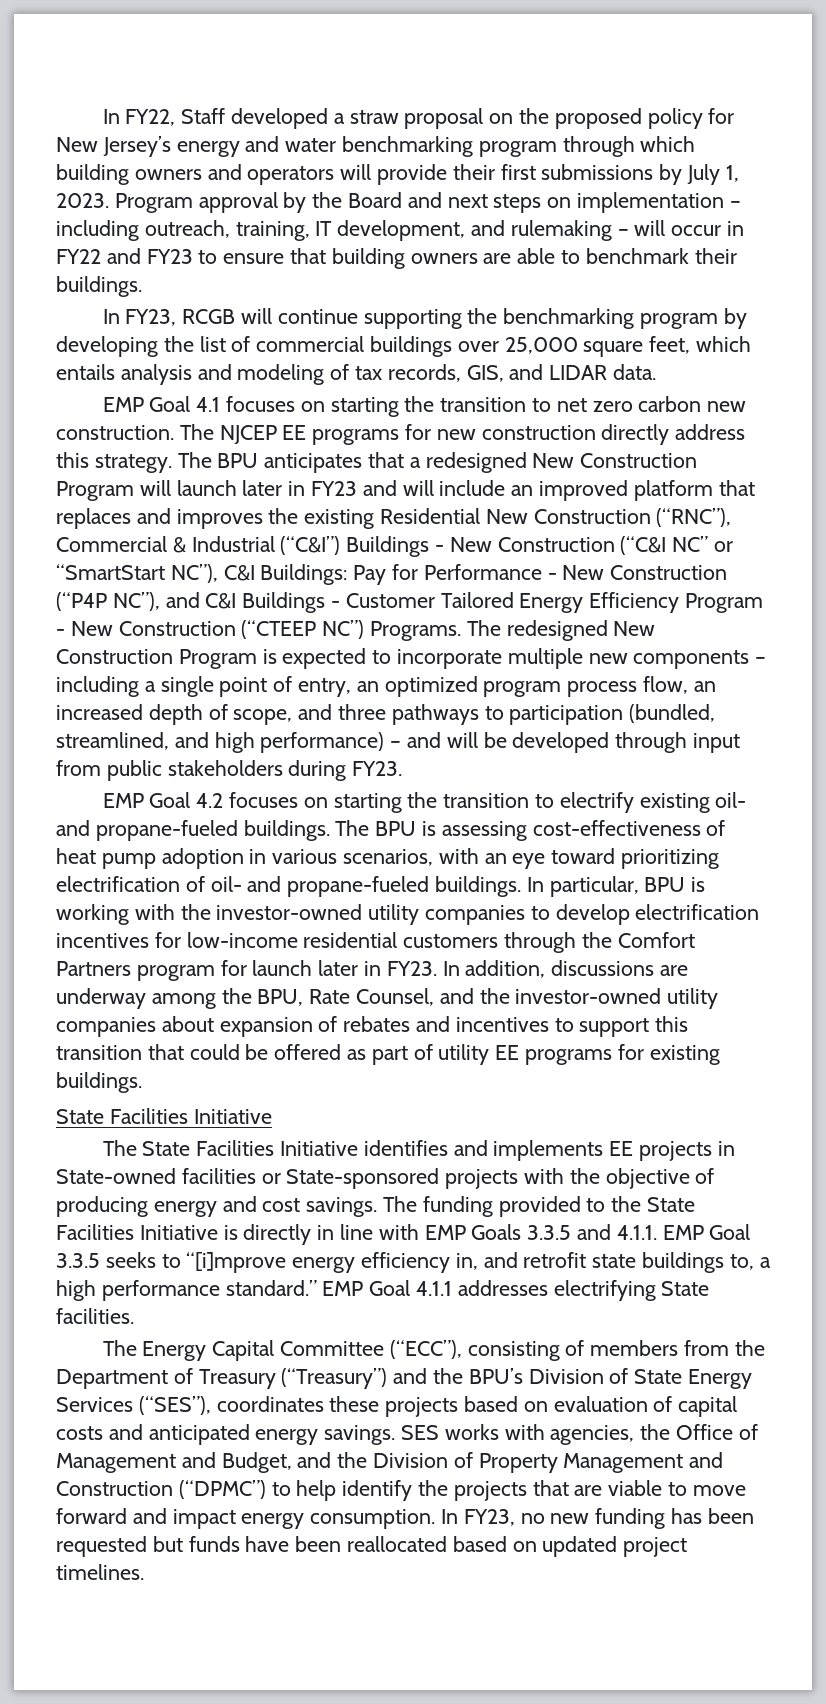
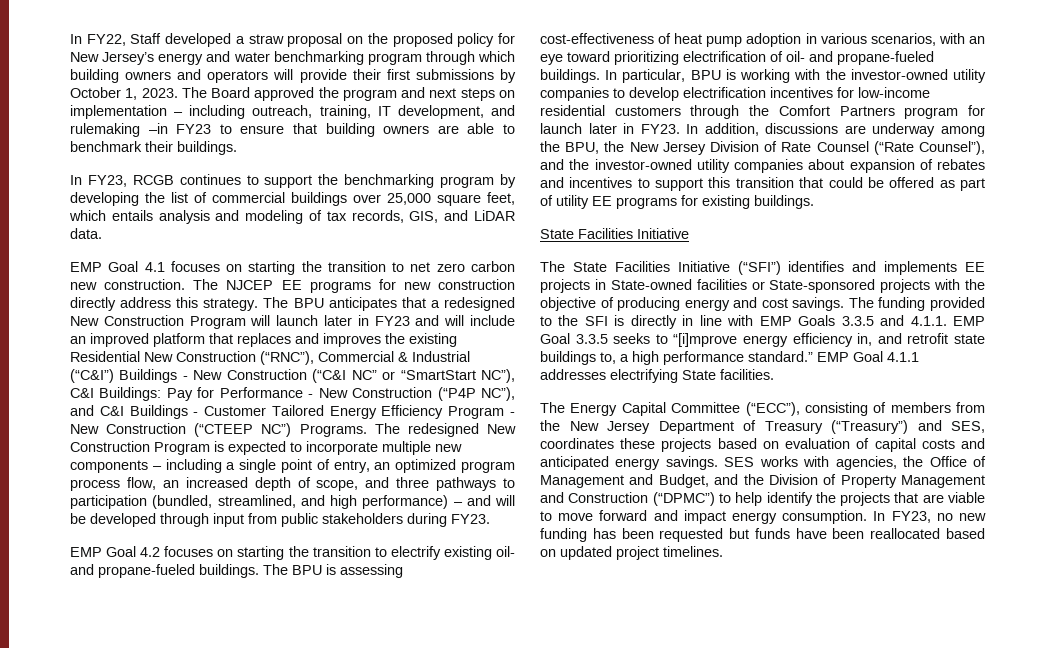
- In FY22, Staff developed a straw proposal on the proposed policy for New Jersey’s energy and water benchmarking program through which building owners and operators will provide their first submissions by July 1, 2023.
+ In FY22, Staff developed a straw proposal on the proposed policy for New Jersey’s energy and water benchmarking program through which building owners and operators will provide their first submissions by October 1, 2023.
- Program approval by the Board and next steps on implementation – including outreach, training, IT development, and rulemaking – will occur in FY22 and FY23 to ensure that building owners are able to benchmark their buildings.
+ The Board approved the program and next steps on implementation – including outreach, training, IT development, and rulemaking –in FY23 to ensure that building owners are able to benchmark their buildings.
- In FY23, RCGB will continue supporting the benchmarking program by developing the list of commercial buildings over 25,000 square feet, which entails analysis and modeling of tax records, GIS, and LIDAR data.
+ In FY23, RCGB continues to support the benchmarking program by developing the list of commercial buildings over 25,000 square feet, which entails analysis and modeling of tax records, GIS, and LiDAR data.
- In addition, discussions are underway among the BPU, Rate Counsel, and the investor-owned utility companies about expansion of rebates and incentives to support this transition that could be offered as part of utility EE programs for existing buildings.
+ In addition, discussions are underway among the BPU, the New Jersey Division of Rate Counsel (“Rate Counsel”), and the investor-owned utility companies about expansion of rebates and incentives to support this transition that could be offered as part of utility EE programs for existing buildings.
- The State Facilities Initiative identifies and implements EE projects in State-owned facilities or State-sponsored projects with the objective of producing energy and cost savings.
+ The State Facilities Initiative (“SFI”) identifies and implements EE projects in State-owned facilities or State-sponsored projects with the objective of producing energy and cost savings.
- The funding provided to the State Facilities Initiative is directly in line with EMP Goals 3.3.5 and 4.1.1. EMP Goal 3.3.5 seeks to “[i]mprove energy efficiency in, and retrofit state buildings to, a high performance standard.”
+ The funding provided to the SFI is directly in line with EMP Goals 3.3.5 and 4.1.1. EMP Goal 3.3.5 seeks to “[i]mprove energy efficiency in, and retrofit state buildings to, a high performance standard.”
- The Energy Capital Committee (“ECC”), consisting of members from the Department of Treasury (“Treasury”) and the BPU’s Division of State Energy Services (“SES”), coordinates these projects based on evaluation of capital costs and anticipated energy savings.
+ The Energy Capital Committee (“ECC”), consisting of members from the New Jersey Department of Treasury (“Treasury”) and SES, coordinates these projects based on evaluation of capital costs and anticipated energy savings.

